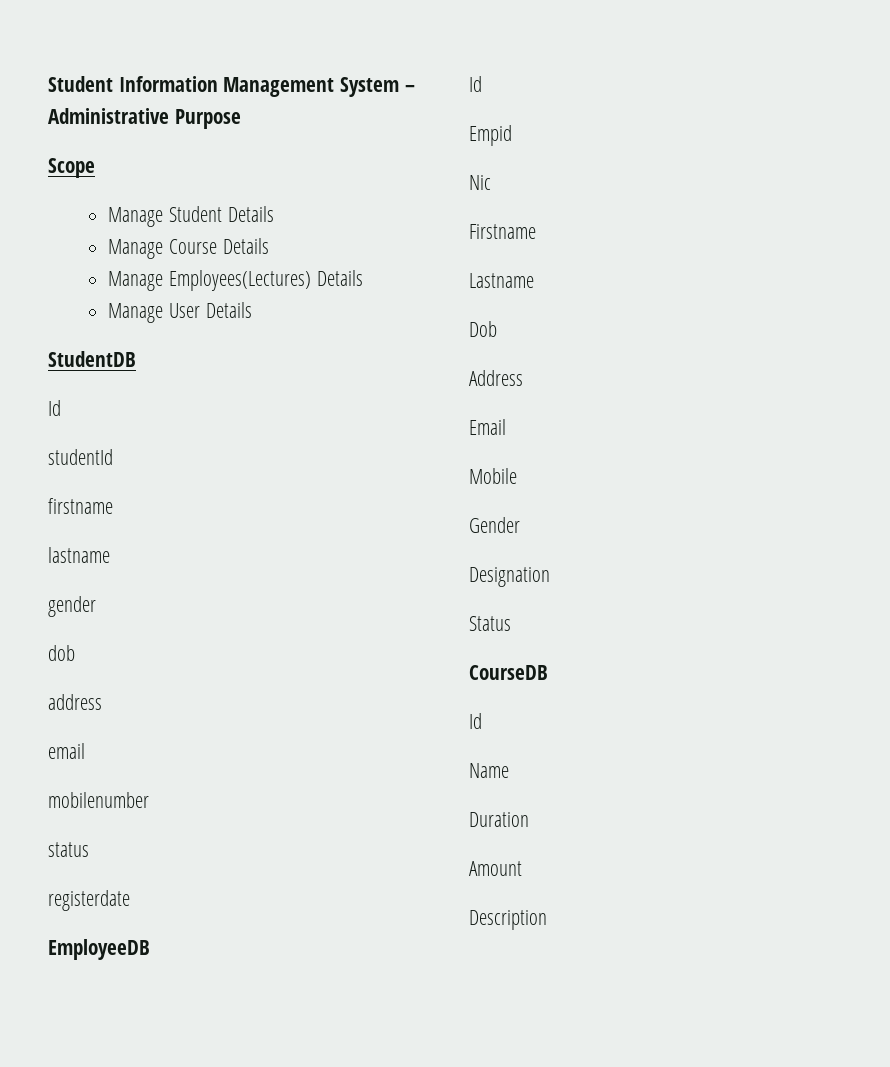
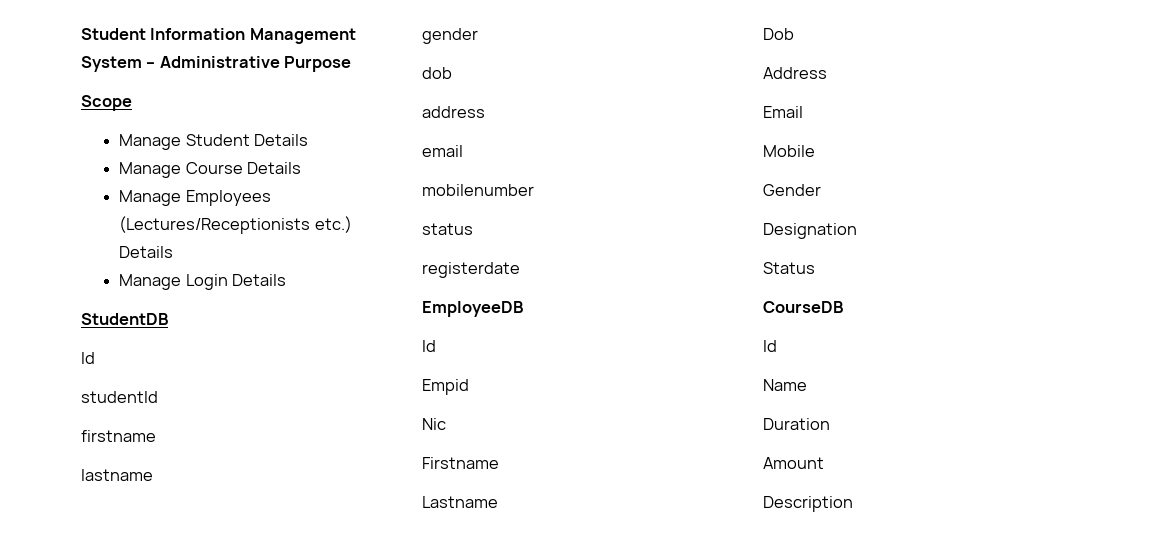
- Manage Employees(Lectures) Details
- Manage User Details
+ Manage Employees (Lectures/Receptionists etc.) Details
+ Manage Login Details

